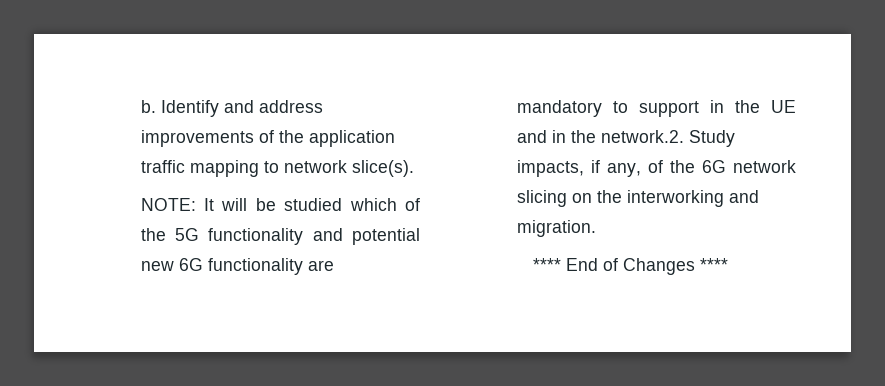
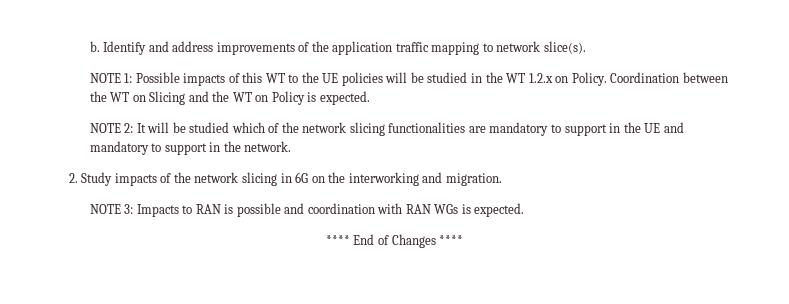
- NOTE: It will be studied which of the 5G functionality and potential new 6G functionality are mandatory to support in the UE and in the network.2. Study impacts, if any, of the 6G network slicing on the interworking and migration.
+ NOTE 1: Possible impacts of this WT to the UE policies will be studied in the WT 1.2.x on Policy. Coordination between the WT on Slicing and the WT on Policy is expected.
+ NOTE 2: It will be studied which of the network slicing functionalities are mandatory to support in the UE and mandatory to support in the network.
+ 2. Study impacts of the network slicing in 6G on the interworking and migration.
+ NOTE 3: Impacts to RAN is possible and coordination with RAN WGs is expected.

